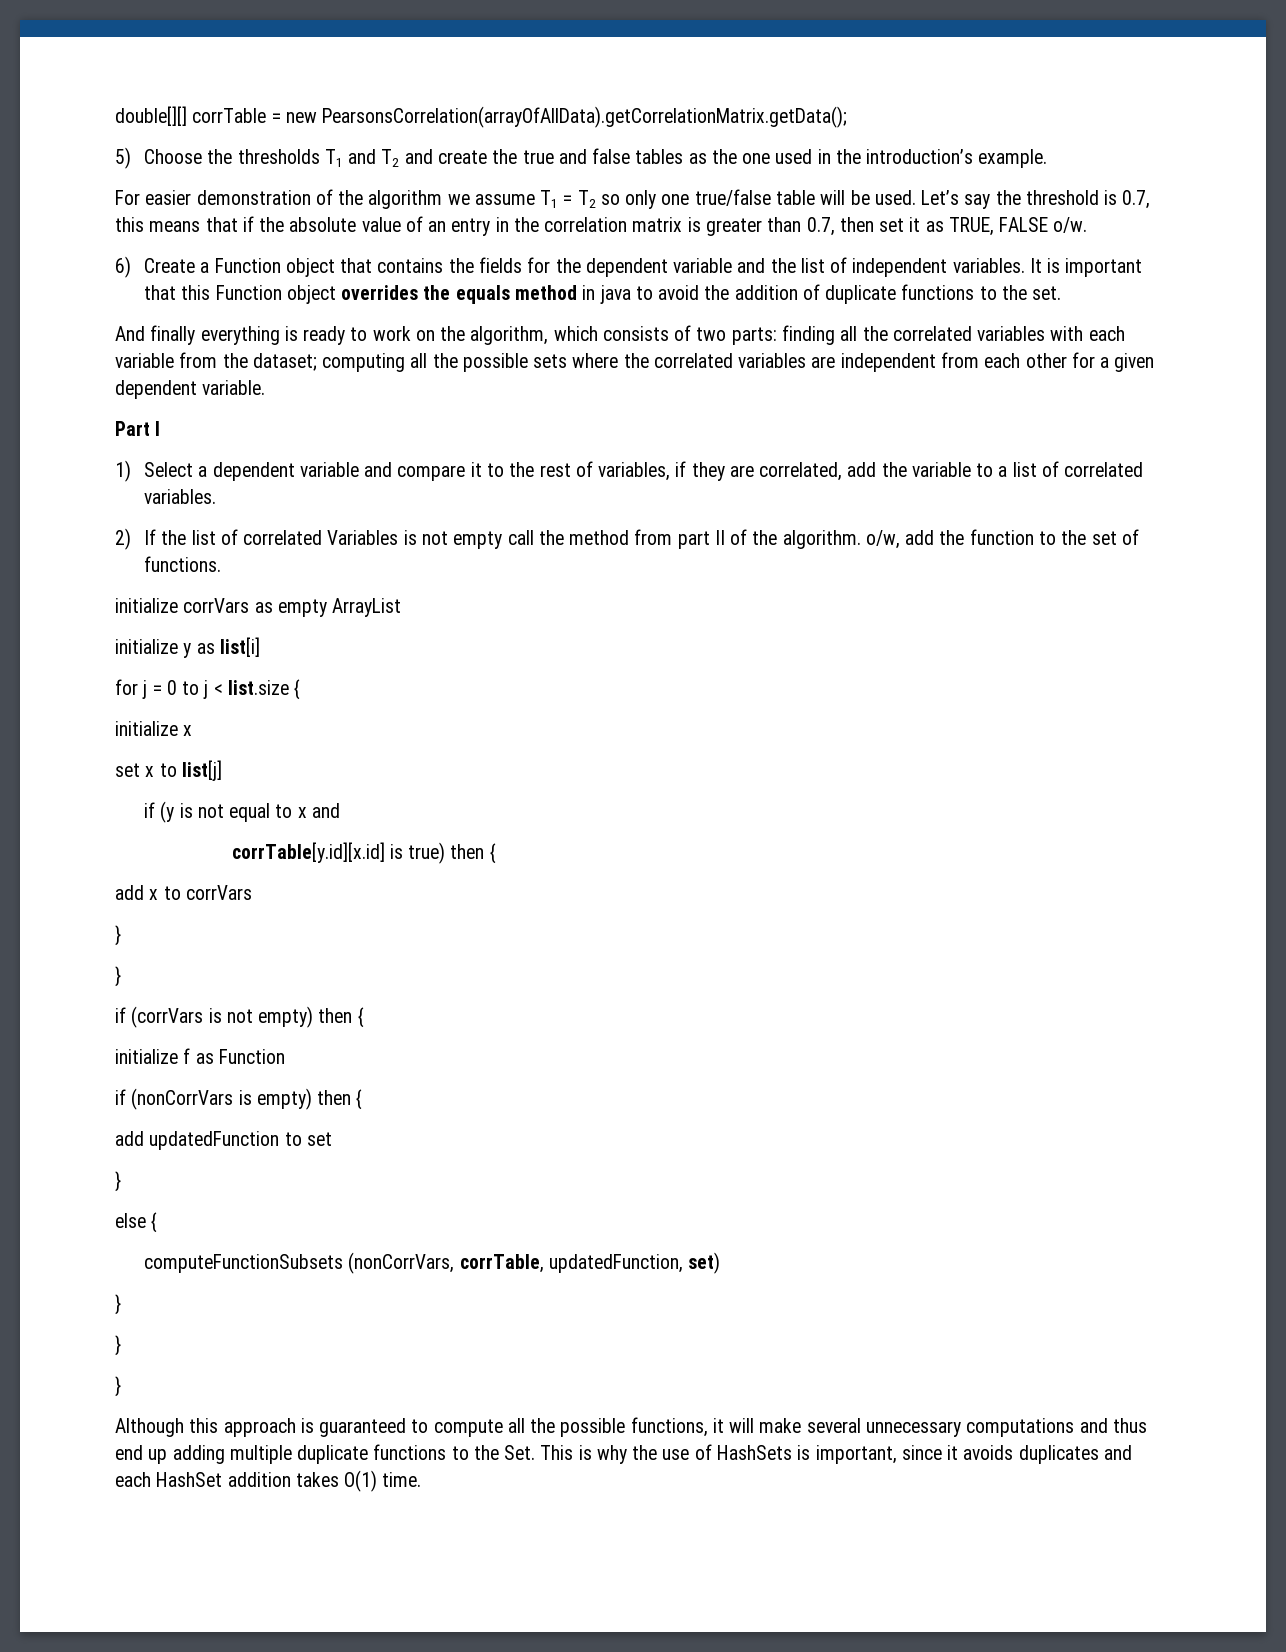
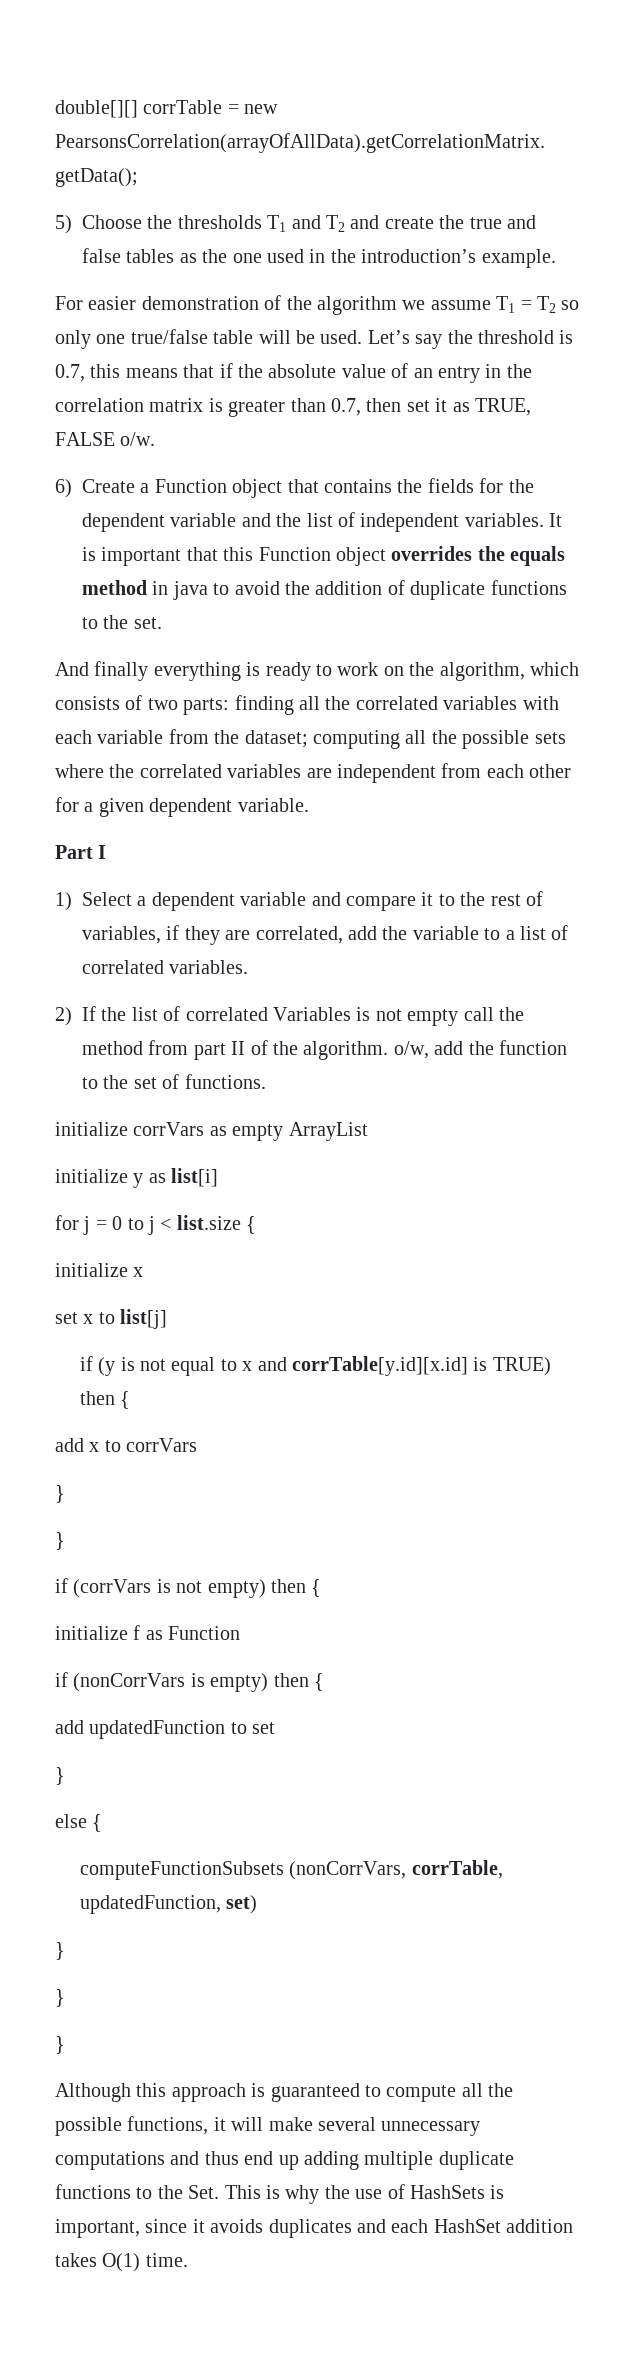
- if (y is not equal to x and
- corrTable[y.id][x.id] is true) then {
+ if (y is not equal to x and corrTable[y.id][x.id] is TRUE) then {

